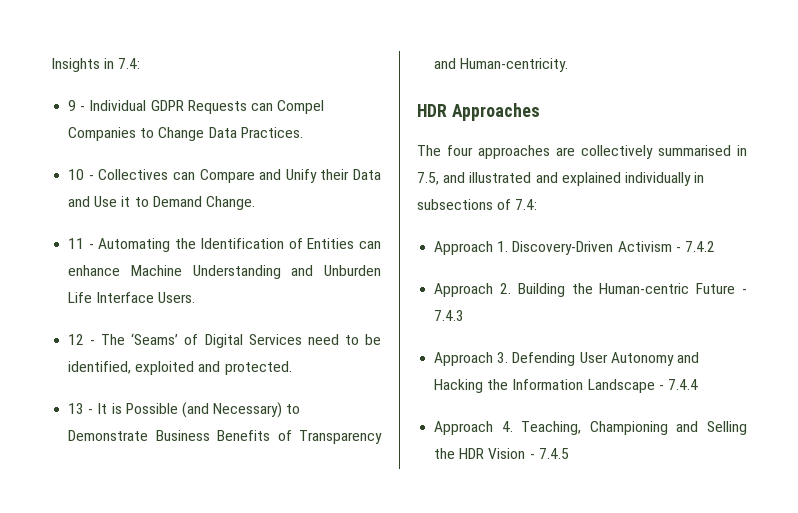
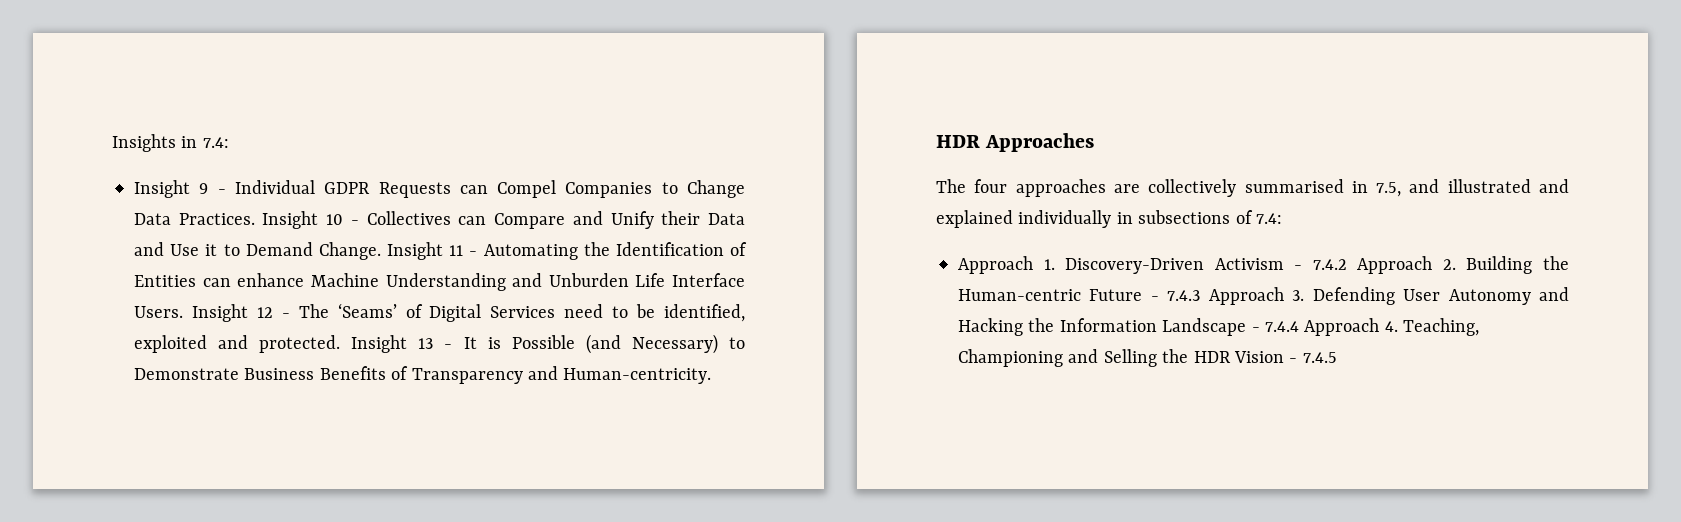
- 9 - Individual GDPR Requests can Compel Companies to Change Data Practices.
- 10 - Collectives can Compare and Unify their Data and Use it to Demand Change.
- 11 - Automating the Identification of Entities can enhance Machine Understanding and Unburden Life Interface Users.
- 12 - The ‘Seams’ of Digital Services need to be identified, exploited and protected.
- 13 - It is Possible (and Necessary) to Demonstrate Business Benefits of Transparency and Human-centricity.
+ Insight 9 - Individual GDPR Requests can Compel Companies to Change Data Practices. Insight 10 - Collectives can Compare and Unify their Data and Use it to Demand Change. Insight 11 - Automating the Identification of Entities can enhance Machine Understanding and Unburden Life Interface Users. Insight 12 - The ‘Seams’ of Digital Services need to be identified, exploited and protected. Insight 13 - It is Possible (and Necessary) to Demonstrate Business Benefits of Transparency and Human-centricity.
- Approach 1. Discovery-Driven Activism - 7.4.2
- Approach 2. Building the Human-centric Future - 7.4.3
- Approach 3. Defending User Autonomy and Hacking the Information Landscape - 7.4.4
- Approach 4. Teaching, Championing and Selling the HDR Vision - 7.4.5
+ Approach 1. Discovery-Driven Activism - 7.4.2 Approach 2. Building the Human-centric Future - 7.4.3 Approach 3. Defending User Autonomy and Hacking the Information Landscape - 7.4.4 Approach 4. Teaching, Championing and Selling the HDR Vision - 7.4.5

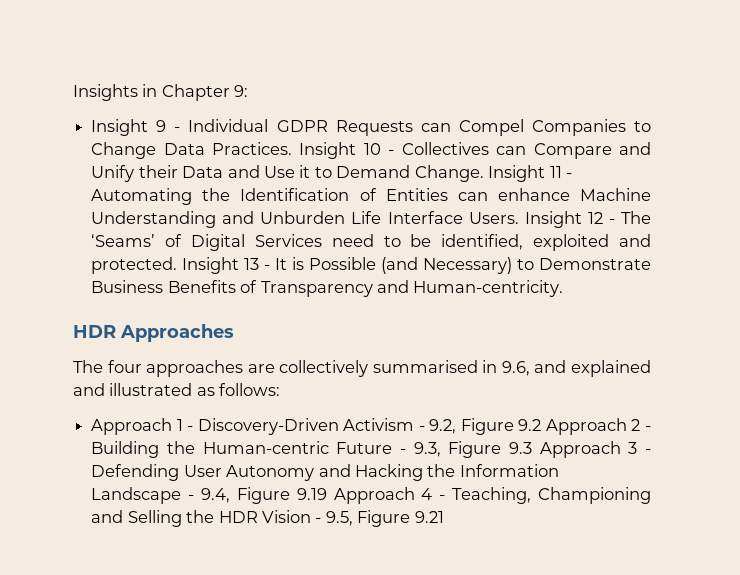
- Insights in 7.4:
+ Insights in Chapter 9:
- The four approaches are collectively summarised in 7.5, and illustrated and explained individually in subsections of 7.4:
- Approach 1. Discovery-Driven Activism - 7.4.2 Approach 2. Building the Human-centric Future - 7.4.3 Approach 3. Defending User Autonomy and Hacking the Information Landscape - 7.4.4 Approach 4. Teaching, Championing and Selling the HDR Vision - 7.4.5
+ The four approaches are collectively summarised in 9.6, and explained and illustrated as follows:
+ Approach 1 - Discovery-Driven Activism - 9.2, Figure 9.2 Approach 2 - Building the Human-centric Future - 9.3, Figure 9.3 Approach 3 - Defending User Autonomy and Hacking the Information Landscape - 9.4, Figure 9.19 Approach 4 - Teaching, Championing and Selling the HDR Vision - 9.5, Figure 9.21

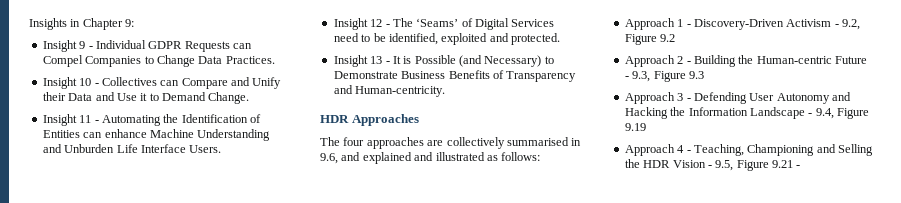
- Insight 9 - Individual GDPR Requests can Compel Companies to Change Data Practices. Insight 10 - Collectives can Compare and Unify their Data and Use it to Demand Change. Insight 11 - Automating the Identification of Entities can enhance Machine Understanding and Unburden Life Interface Users. Insight 12 - The ‘Seams’ of Digital Services need to be identified, exploited and protected. Insight 13 - It is Possible (and Necessary) to Demonstrate Business Benefits of Transparency and Human-centricity.
+ Insight 9 - Individual GDPR Requests can Compel Companies to Change Data Practices.
+ Insight 10 - Collectives can Compare and Unify their Data and Use it to Demand Change.
+ Insight 11 - Automating the Identification of Entities can enhance Machine Understanding and Unburden Life Interface Users.
+ Insight 12 - The ‘Seams’ of Digital Services need to be identified, exploited and protected.
+ Insight 13 - It is Possible (and Necessary) to Demonstrate Business Benefits of Transparency and Human-centricity.
- Approach 1 - Discovery-Driven Activism - 9.2, Figure 9.2 Approach 2 - Building the Human-centric Future - 9.3, Figure 9.3 Approach 3 - Defending User Autonomy and Hacking the Information Landscape - 9.4, Figure 9.19 Approach 4 - Teaching, Championing and Selling the HDR Vision - 9.5, Figure 9.21
+ Approach 1 - Discovery-Driven Activism - 9.2, Figure 9.2
+ Approach 2 - Building the Human-centric Future - 9.3, Figure 9.3
+ Approach 3 - Defending User Autonomy and Hacking the Information Landscape - 9.4, Figure 9.19
+ Approach 4 - Teaching, Championing and Selling the HDR Vision - 9.5, Figure 9.21 -

